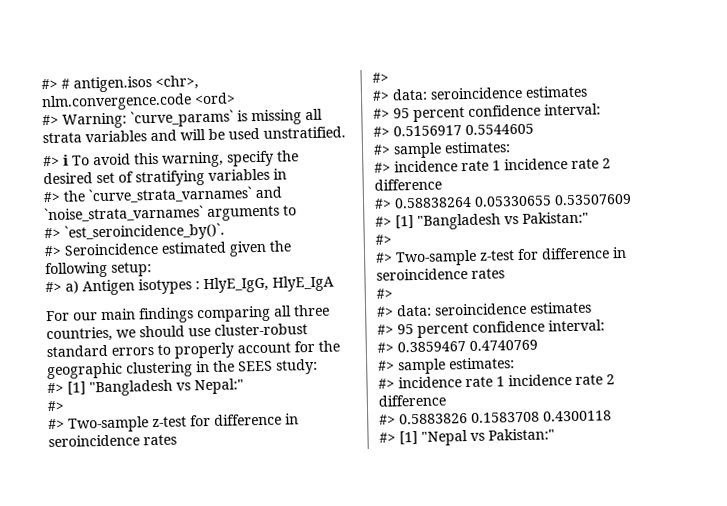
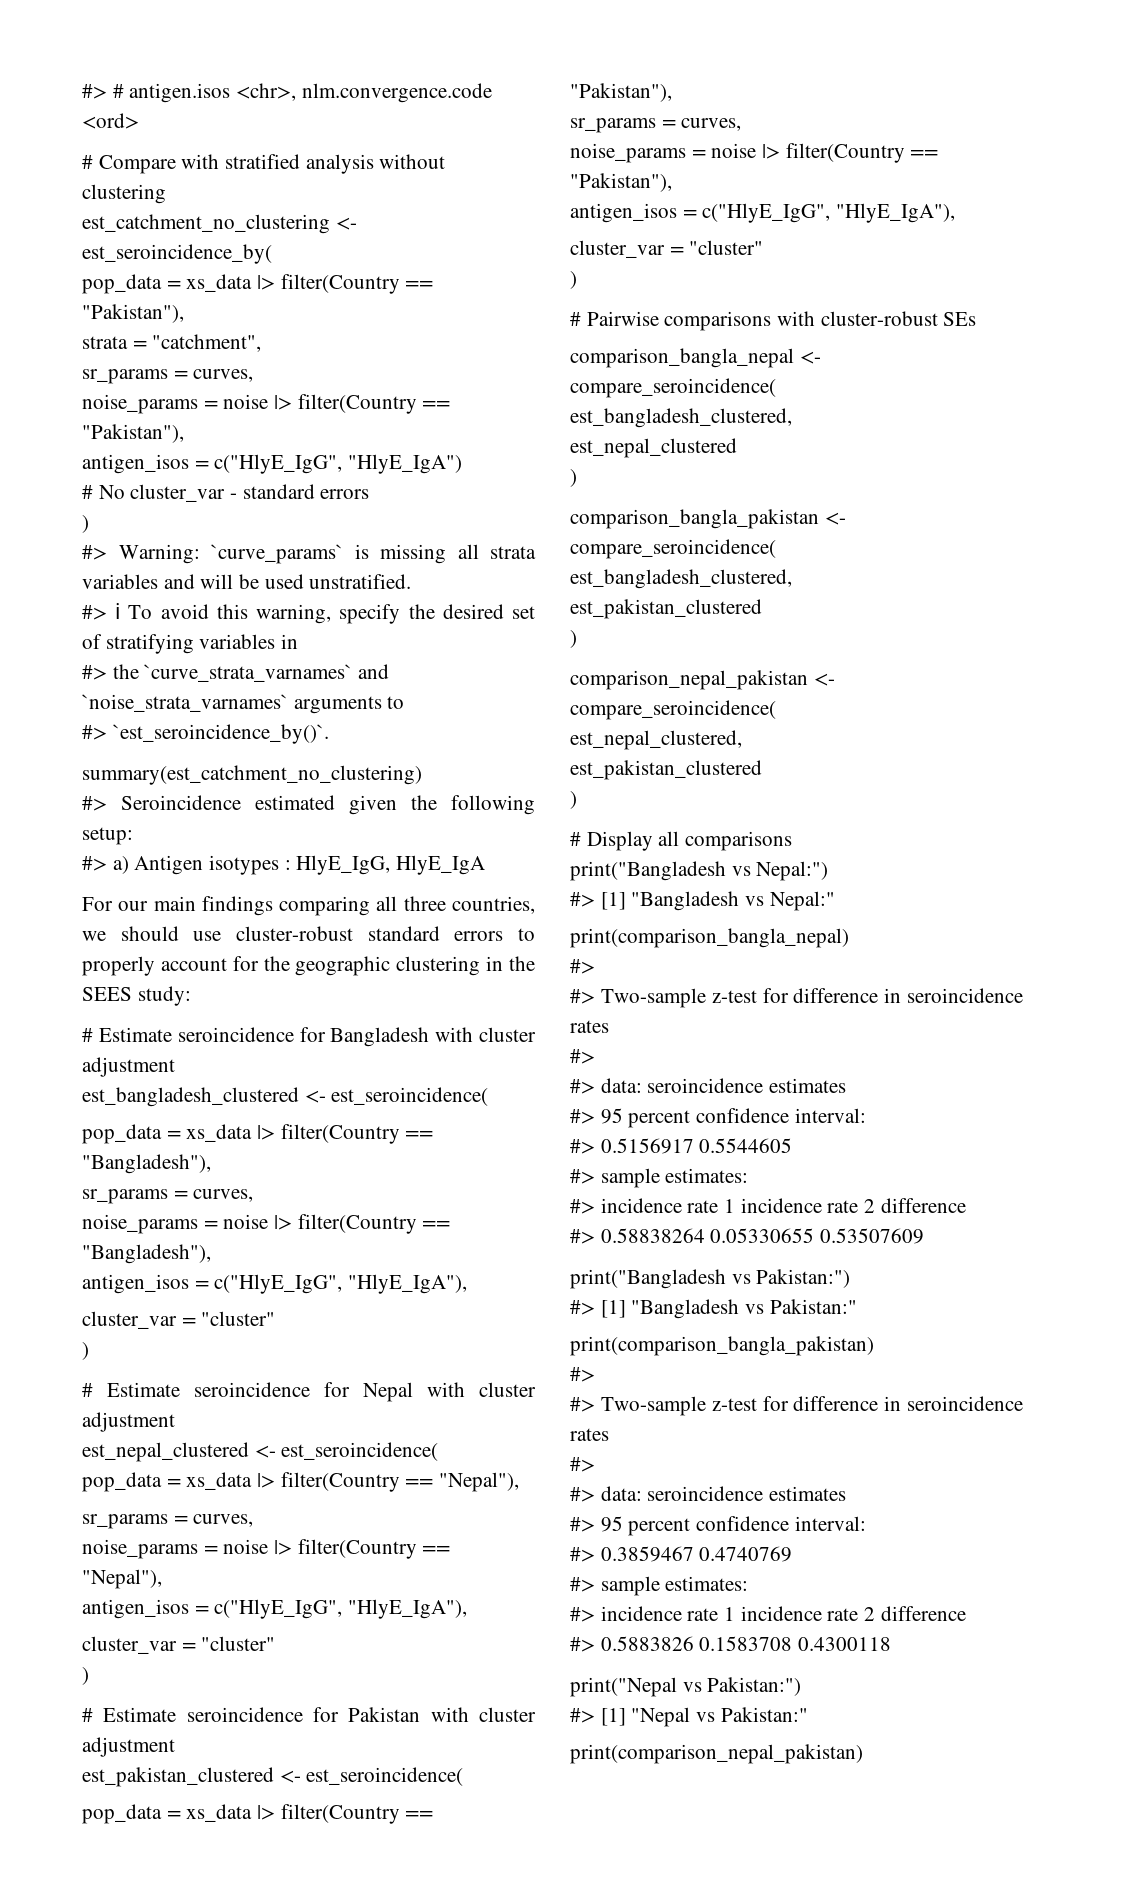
+ # Compare with stratified analysis without clustering
+ est_catchment_no_clustering <- est_seroincidence_by(
+ pop_data = xs_data |> filter(Country == "Pakistan"),
+ strata = "catchment",
+ sr_params = curves,
+ noise_params = noise |> filter(Country == "Pakistan"),
+ antigen_isos = c("HlyE_IgG", "HlyE_IgA")
+ # No cluster_var - standard errors
+ )
+ summary(est_catchment_no_clustering)
+ # Estimate seroincidence for Bangladesh with cluster adjustment
+ est_bangladesh_clustered <- est_seroincidence(
+ pop_data = xs_data |> filter(Country == "Bangladesh"),
+ sr_params = curves,
+ noise_params = noise |> filter(Country == "Bangladesh"),
+ antigen_isos = c("HlyE_IgG", "HlyE_IgA"),
+ cluster_var = "cluster"
+ )
+ # Estimate seroincidence for Nepal with cluster adjustment
+ est_nepal_clustered <- est_seroincidence(
+ pop_data = xs_data |> filter(Country == "Nepal"),
+ sr_params = curves,
+ noise_params = noise |> filter(Country == "Nepal"),
+ antigen_isos = c("HlyE_IgG", "HlyE_IgA"),
+ cluster_var = "cluster"
+ )
+ # Estimate seroincidence for Pakistan with cluster adjustment
+ est_pakistan_clustered <- est_seroincidence(
+ pop_data = xs_data |> filter(Country == "Pakistan"),
+ sr_params = curves,
+ noise_params = noise |> filter(Country == "Pakistan"),
+ antigen_isos = c("HlyE_IgG", "HlyE_IgA"),
+ cluster_var = "cluster"
+ )
+ # Pairwise comparisons with cluster-robust SEs
+ comparison_bangla_nepal <- compare_seroincidence(
+ est_bangladesh_clustered,
+ est_nepal_clustered
+ )
+ comparison_bangla_pakistan <- compare_seroincidence(
+ est_bangladesh_clustered,
+ est_pakistan_clustered
+ )
+ comparison_nepal_pakistan <- compare_seroincidence(
+ est_nepal_clustered,
+ est_pakistan_clustered
+ )
+ # Display all comparisons
+ print("Bangladesh vs Nepal:")
+ print(comparison_bangla_nepal)
+ print("Bangladesh vs Pakistan:")
+ print(comparison_bangla_pakistan)
+ print("Nepal vs Pakistan:")
+ print(comparison_nepal_pakistan)

